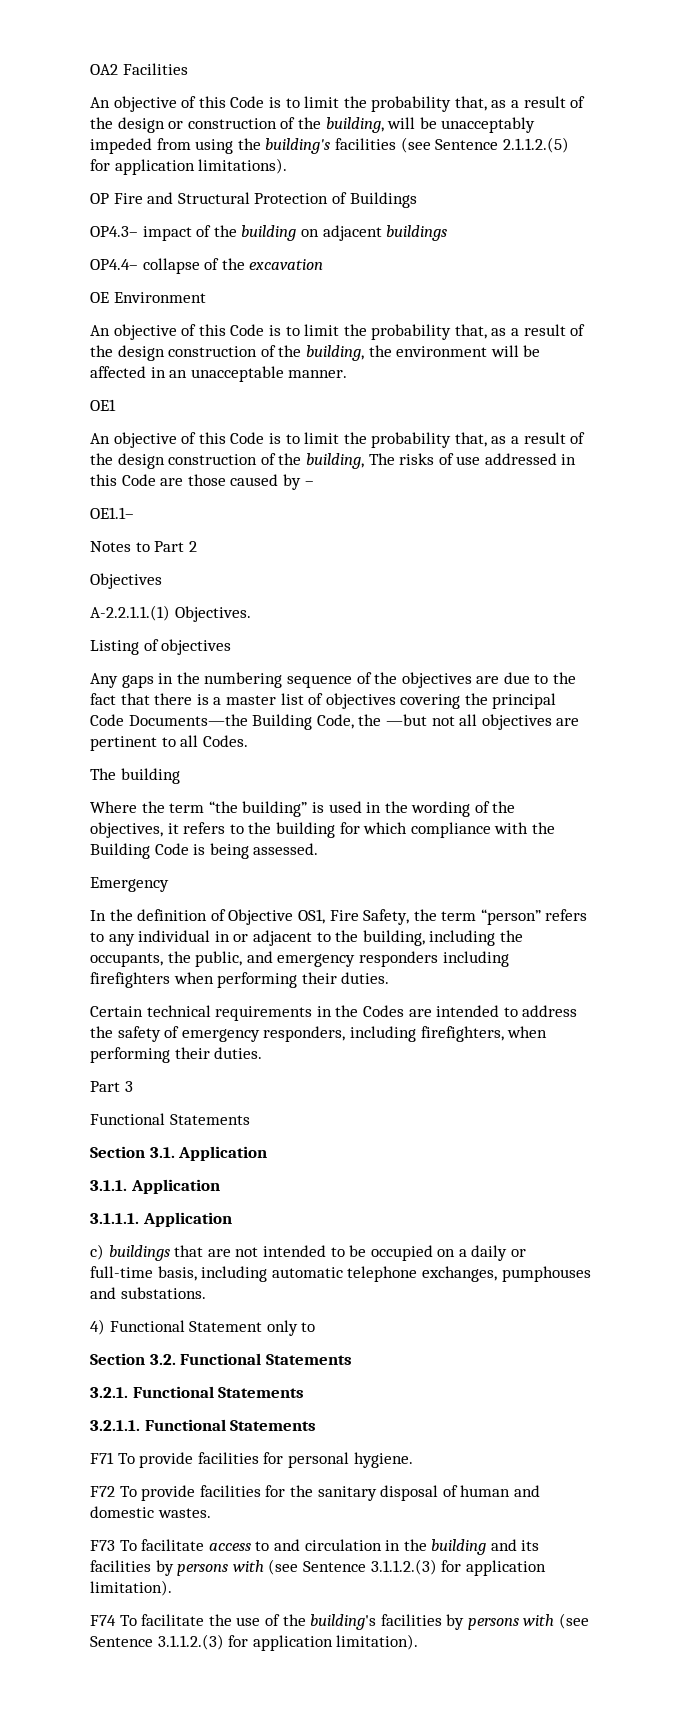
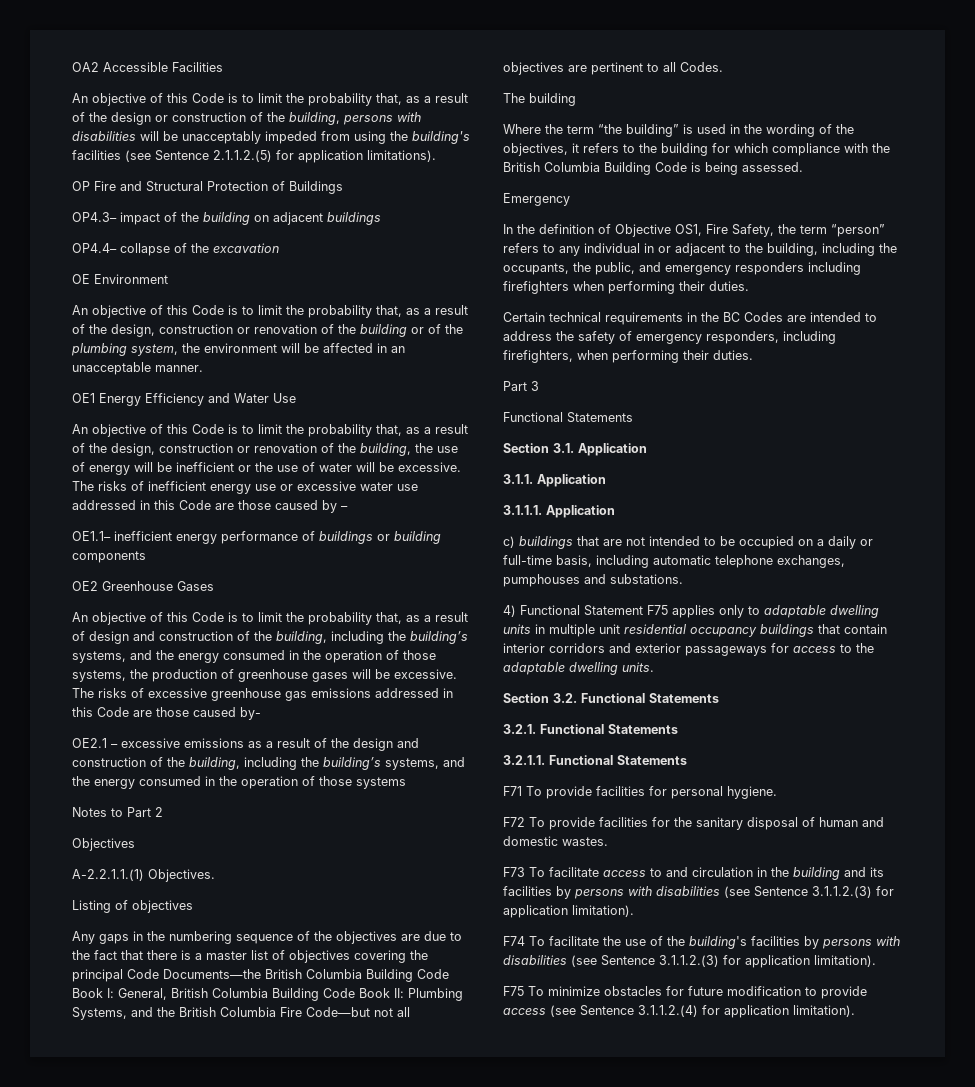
- OA2 Facilities
+ OA2 Accessible Facilities
- An objective of this Code is to limit the probability that, as a result of the design or construction of the building, will be unacceptably impeded from using the building's facilities (see Sentence 2.1.1.2.(5) for application limitations).
+ An objective of this Code is to limit the probability that, as a result of the design or construction of the building, persons with disabilities will be unacceptably impeded from using the building's facilities (see Sentence 2.1.1.2.(5) for application limitations).
- An objective of this Code is to limit the probability that, as a result of the design construction of the building, the environment will be affected in an unacceptable manner.
+ An objective of this Code is to limit the probability that, as a result of the design, construction or renovation of the building or of the plumbing system, the environment will be affected in an unacceptable manner.
- OE1
+ OE1 Energy Efficiency and Water Use
- An objective of this Code is to limit the probability that, as a result of the design construction of the building, The risks of use addressed in this Code are those caused by –
+ An objective of this Code is to limit the probability that, as a result of the design, construction or renovation of the building, the use of energy will be inefficient or the use of water will be excessive. The risks of inefficient energy use or excessive water use addressed in this Code are those caused by –
- OE1.1–
+ OE1.1– inefficient energy performance of buildings or building components
+ OE2 Greenhouse Gases
+ An objective of this Code is to limit the probability that, as a result of design and construction of the building, including the building’s systems, and the energy consumed in the operation of those systems, the production of greenhouse gases will be excessive. The risks of excessive greenhouse gas emissions addressed in this Code are those caused by-
+ OE2.1 – excessive emissions as a result of the design and construction of the building, including the building’s systems, and the energy consumed in the operation of those systems
- Any gaps in the numbering sequence of the objectives are due to the fact that there is a master list of objectives covering the principal Code Documents—the Building Code, the —but not all objectives are pertinent to all Codes.
+ Any gaps in the numbering sequence of the objectives are due to the fact that there is a master list of objectives covering the principal Code Documents—the British Columbia Building Code Book I: General, British Columbia Building Code Book II: Plumbing Systems, and the British Columbia Fire Code—but not all objectives are pertinent to all Codes.
- Where the term “the building” is used in the wording of the objectives, it refers to the building for which compliance with the Building Code is being assessed.
+ Where the term “the building” is used in the wording of the objectives, it refers to the building for which compliance with the British Columbia Building Code is being assessed.
- Certain technical requirements in the Codes are intended to address the safety of emergency responders, including firefighters, when performing their duties.
+ Certain technical requirements in the BC Codes are intended to address the safety of emergency responders, including firefighters, when performing their duties.
- 4) Functional Statement only to
+ 4) Functional Statement F75 applies only to adaptable dwelling units in multiple unit residential occupancy buildings that contain interior corridors and exterior passageways for access to the adaptable dwelling units.
- F73 To facilitate access to and circulation in the building and its facilities by persons with (see Sentence 3.1.1.2.(3) for application limitation).
+ F73 To facilitate access to and circulation in the building and its facilities by persons with disabilities (see Sentence 3.1.1.2.(3) for application limitation).
- F74 To facilitate the use of the building's facilities by persons with (see Sentence 3.1.1.2.(3) for application limitation).
+ F74 To facilitate the use of the building's facilities by persons with disabilities (see Sentence 3.1.1.2.(3) for application limitation).
+ F75 To minimize obstacles for future modification to provide access (see Sentence 3.1.1.2.(4) for application limitation).

